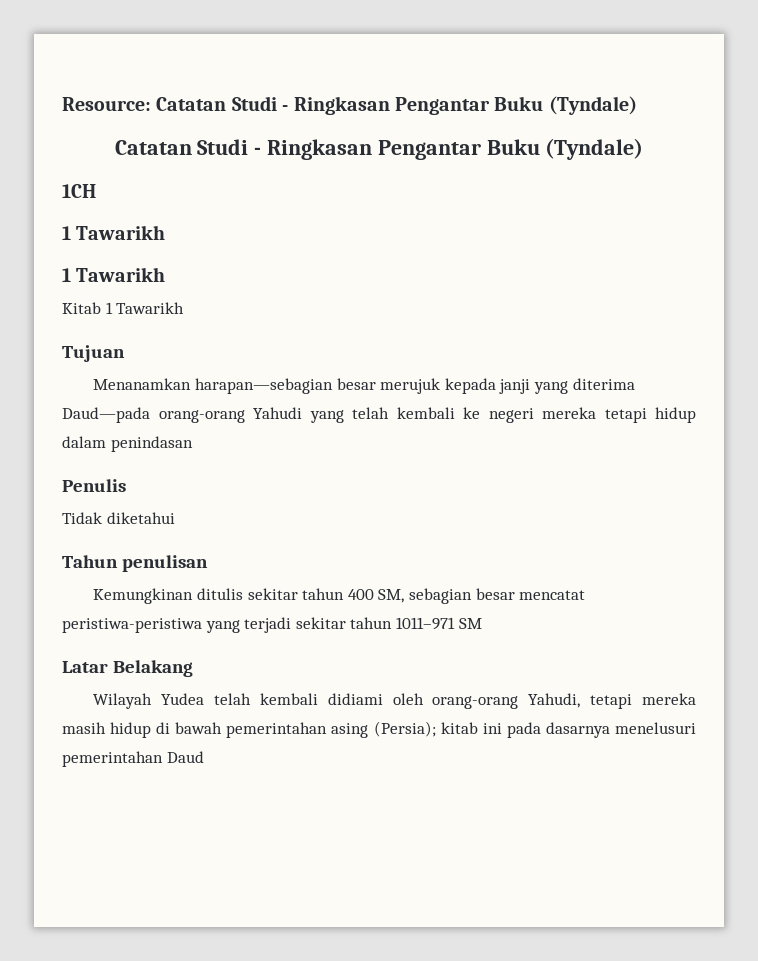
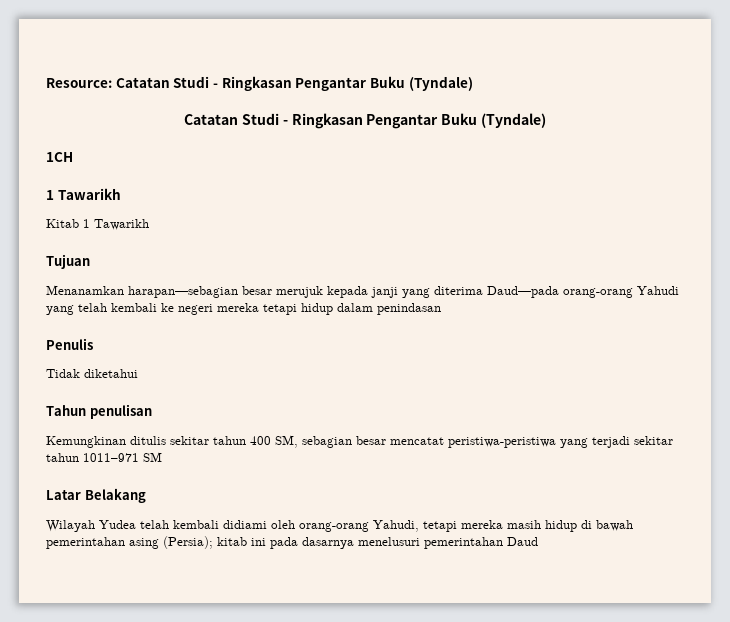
  1CH
- 1 Tawarikh

